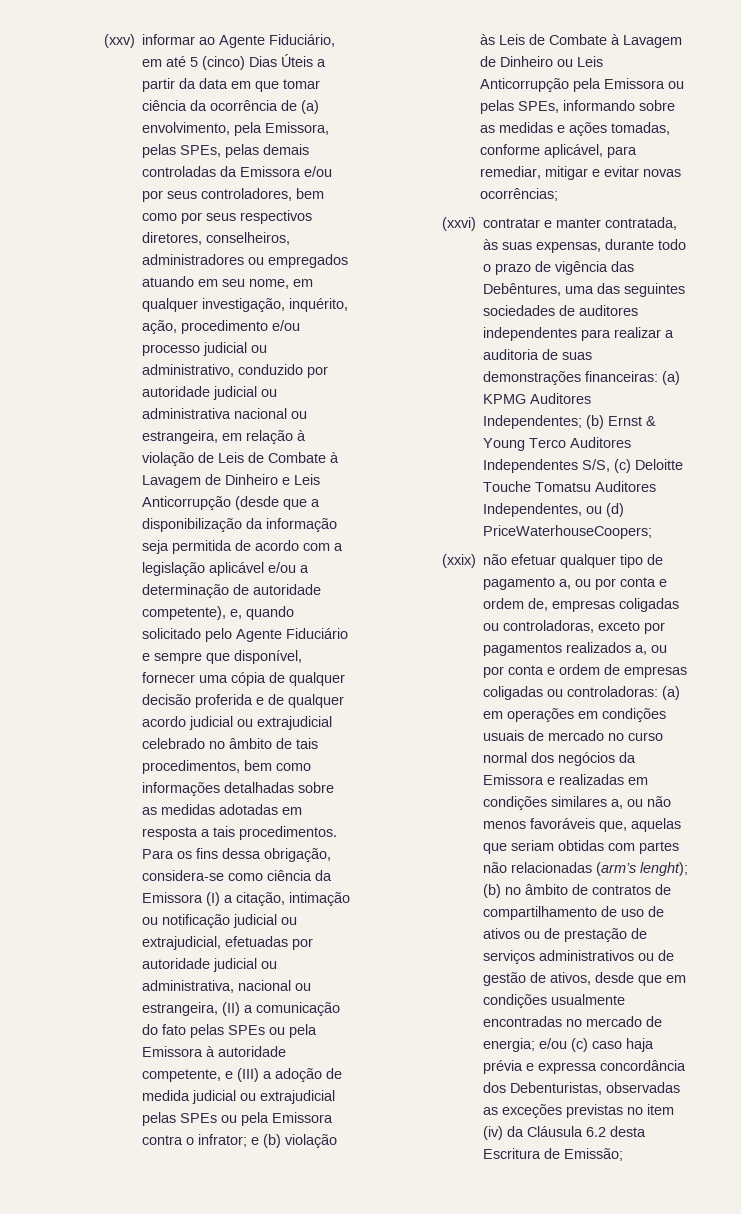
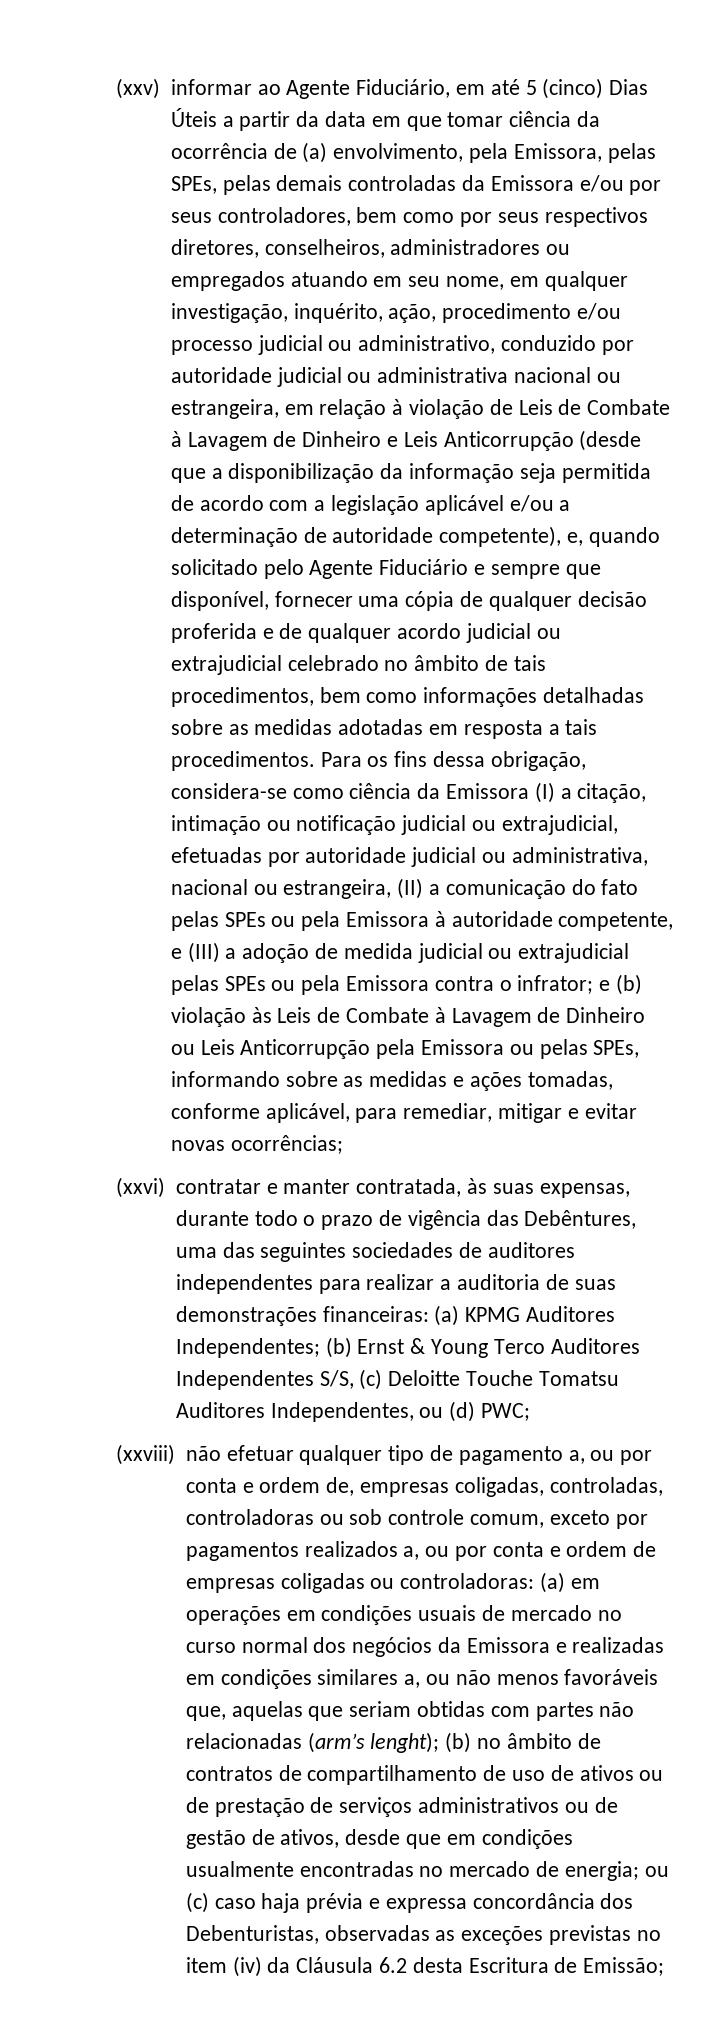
- (b) Ernst & Young Terco Auditores Independentes S/S, (c) Deloitte Touche Tomatsu Auditores Independentes, ou (d) PriceWaterhouseCoopers;
- (xxix) não efetuar qualquer tipo de pagamento a, ou por conta e ordem de, empresas coligadas ou controladoras, exceto por pagamentos realizados a, ou por conta e ordem de empresas coligadas ou controladoras:
+ (b) Ernst & Young Terco Auditores Independentes S/S, (c) Deloitte Touche Tomatsu Auditores Independentes, ou (d) PWC;
+ (xxviii) não efetuar qualquer tipo de pagamento a, ou por conta e ordem de, empresas coligadas, controladas, controladoras ou sob controle comum, exceto por pagamentos realizados a, ou por conta e ordem de empresas coligadas ou controladoras:
- e/ou (c) caso haja prévia e expressa concordância dos Debenturistas, observadas as exceções previstas no item (iv) da Cláusula 6.2 desta Escritura de Emissão;
+ ou (c) caso haja prévia e expressa concordância dos Debenturistas, observadas as exceções previstas no item (iv) da Cláusula 6.2 desta Escritura de Emissão;

